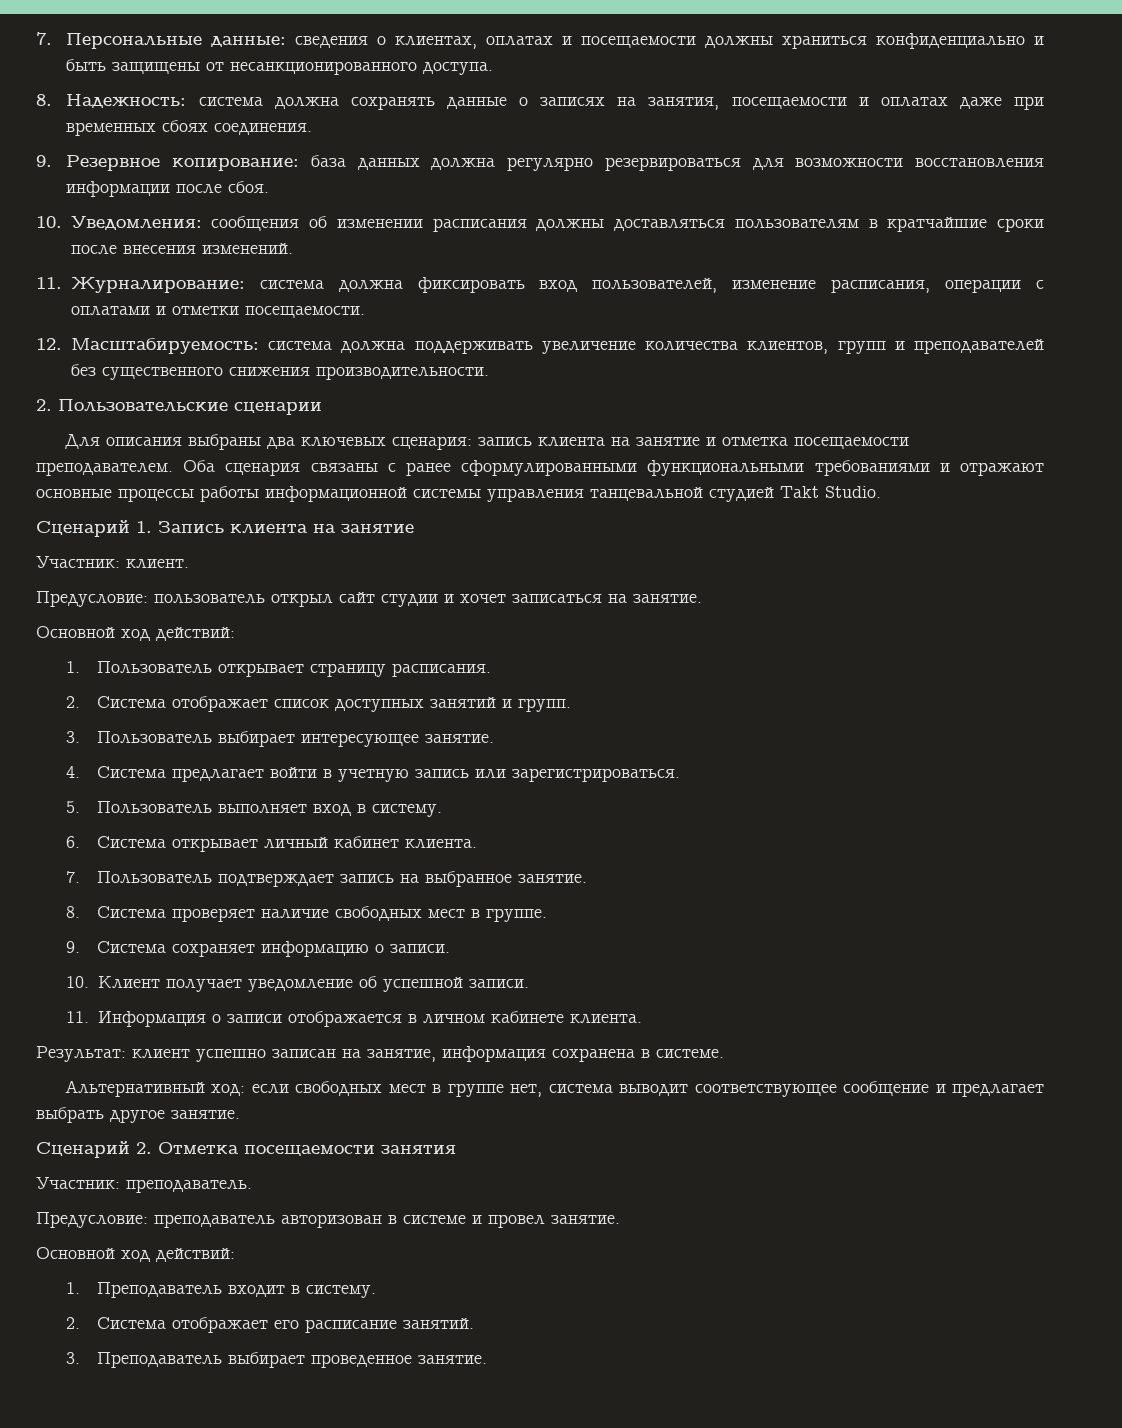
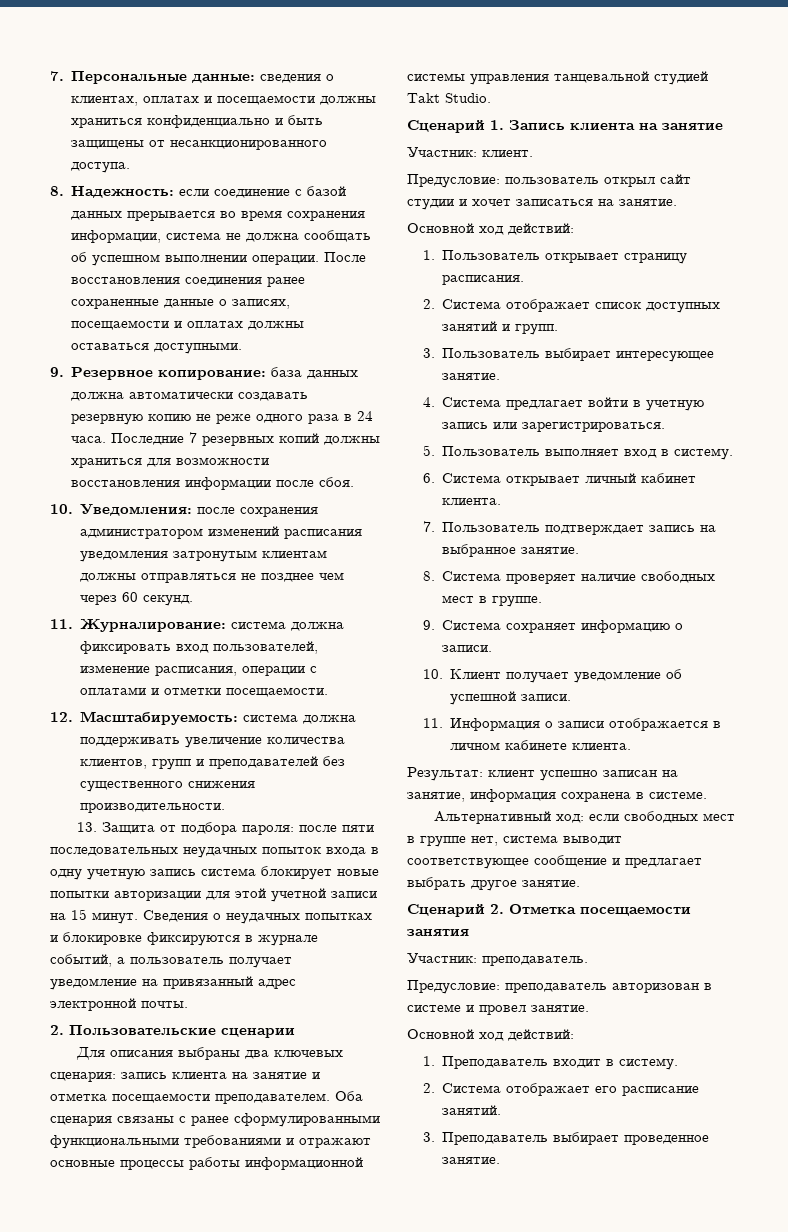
- 8. Надежность: система должна сохранять данные о записях на занятия, посещаемости и оплатах даже при временных сбоях соединения.
+ 8. Надежность: если соединение с базой данных прерывается во время сохранения информации, система не должна сообщать об успешном выполнении операции. После восстановления соединения ранее сохраненные данные о записях, посещаемости и оплатах должны оставаться доступными.
- 9. Резервное копирование: база данных должна регулярно резервироваться для возможности восстановления информации после сбоя.
+ 9. Резервное копирование: база данных должна автоматически создавать резервную копию не реже одного раза в 24 часа. Последние 7 резервных копий должны храниться для возможности восстановления информации после сбоя.
- 10. Уведомления: сообщения об изменении расписания должны доставляться пользователям в кратчайшие сроки после внесения изменений.
+ 10. Уведомления: после сохранения администратором изменений расписания уведомления затронутым клиентам должны отправляться не позднее чем через 60 секунд.
+ 13. Защита от подбора пароля: после пяти последовательных неудачных попыток входа в одну учетную запись система блокирует новые попытки авторизации для этой учетной записи на 15 минут. Сведения о неудачных попытках и блокировке фиксируются в журнале событий, а пользователь получает уведомление на привязанный адрес электронной почты.

